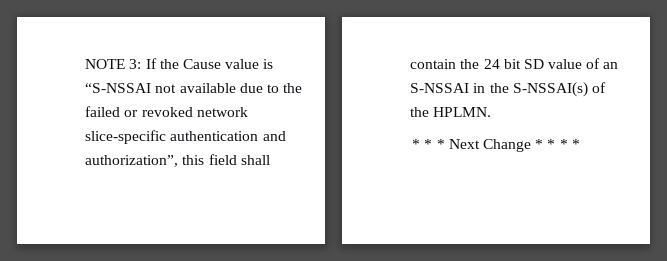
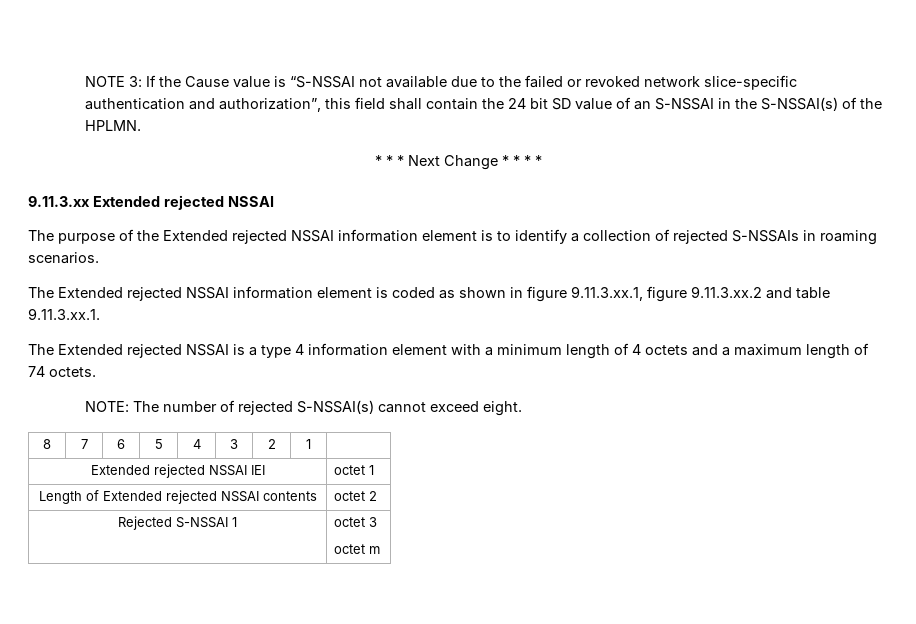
+ 9.11.3.xx Extended rejected NSSAI
+ The purpose of the Extended rejected NSSAI information element is to identify a collection of rejected S-NSSAIs in roaming scenarios.
+ The Extended rejected NSSAI information element is coded as shown in figure 9.11.3.xx.1, figure 9.11.3.xx.2 and table 9.11.3.xx.1.
+ The Extended rejected NSSAI is a type 4 information element with a minimum length of 4 octets and a maximum length of 74 octets.
+ NOTE: The number of rejected S-NSSAI(s) cannot exceed eight.
+ 8 | 7 | 6 | 5 | 4 | 3 | 2 | 1 |
+ Extended rejected NSSAI IEI | octet 1
+ Length of Extended rejected NSSAI contents | octet 2
+ Rejected S-NSSAI 1 | octet 3
+ octet m

